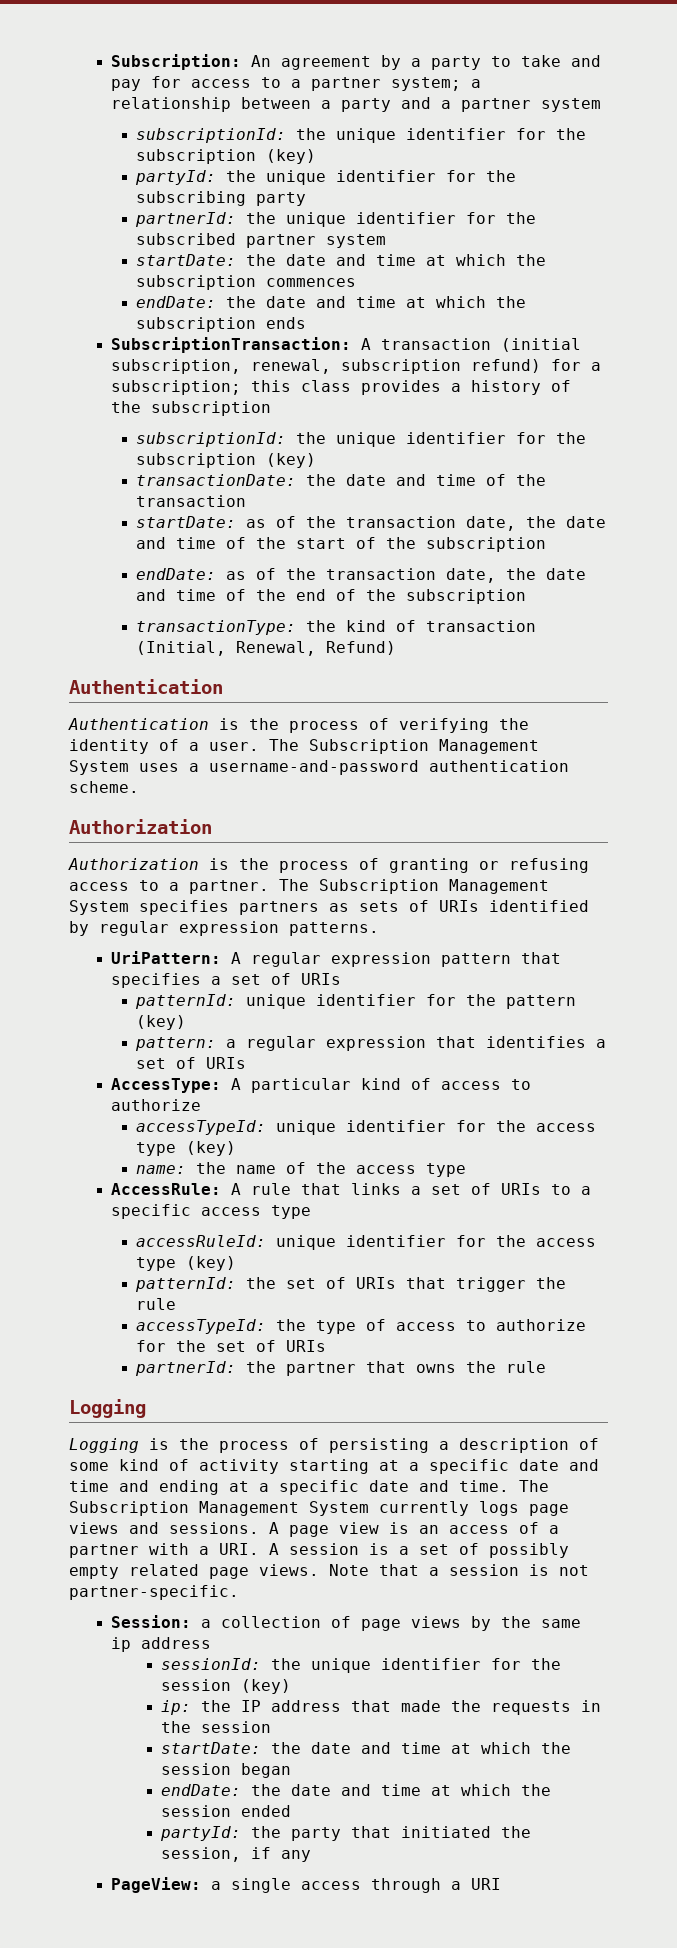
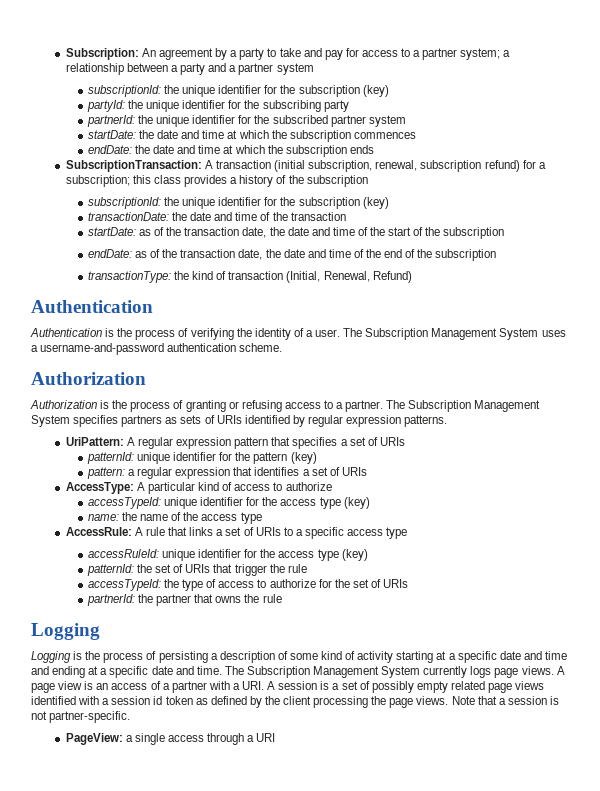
- The Subscription Management System currently logs page views and sessions.
+ The Subscription Management System currently logs page views.
- A page view is an access of a partner with a URI. A session is a set of possibly empty related page views.
+ A page view is an access of a partner with a URI. A session is a set of possibly empty related page views identified with a session id token as defined by the client processing the page views.
- Session: a collection of page views by the same ip address
- sessionId: the unique identifier for the session (key)
- ip: the IP address that made the requests in the session
- startDate: the date and time at which the session began
- endDate: the date and time at which the session ended
- partyId: the party that initiated the session, if any

